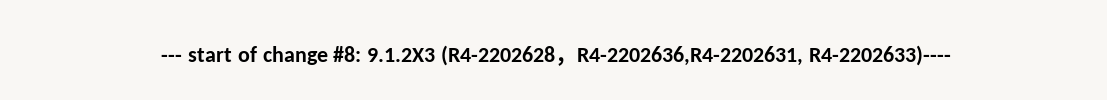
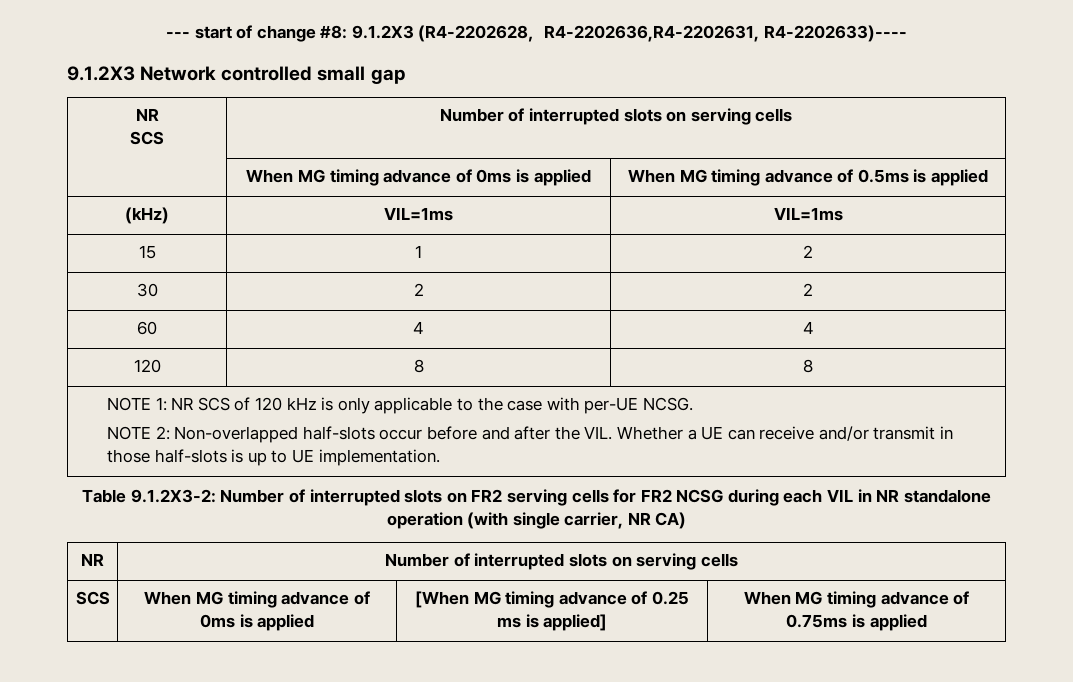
+ 9.1.2X3 Network controlled small gap
+ NR
+ SCS | Number of interrupted slots on serving cells
+ | When MG timing advance of 0ms is applied | When MG timing advance of 0.5ms is applied
+ (kHz) | VIL=1ms | VIL=1ms
+ 15 | 1 | 2
+ 30 | 2 | 2
+ 60 | 4 | 4
+ 120 | 8 | 8
+ NOTE 1: NR SCS of 120 kHz is only applicable to the case with per-UE NCSG.
+ NOTE 2: Non-overlapped half-slots occur before and after the VIL. Whether a UE can receive and/or transmit in those half-slots is up to UE implementation.
+ Table 9.1.2X3-2: Number of interrupted slots on FR2 serving cells for FR2 NCSG during each VIL in NR standalone operation (with single carrier, NR CA)
+ NR | Number of interrupted slots on serving cells
+ SCS | When MG timing advance of 0ms is applied | [When MG timing advance of 0.25 ms is applied] | When MG timing advance of 0.75ms is applied

